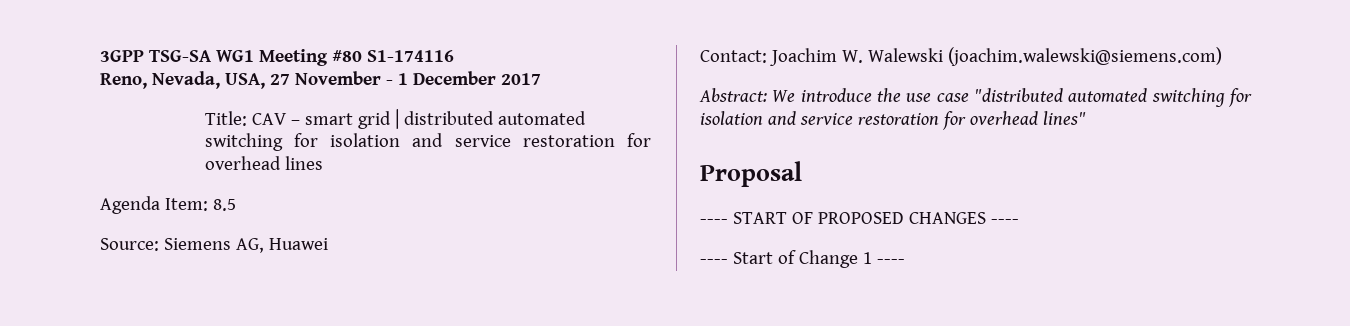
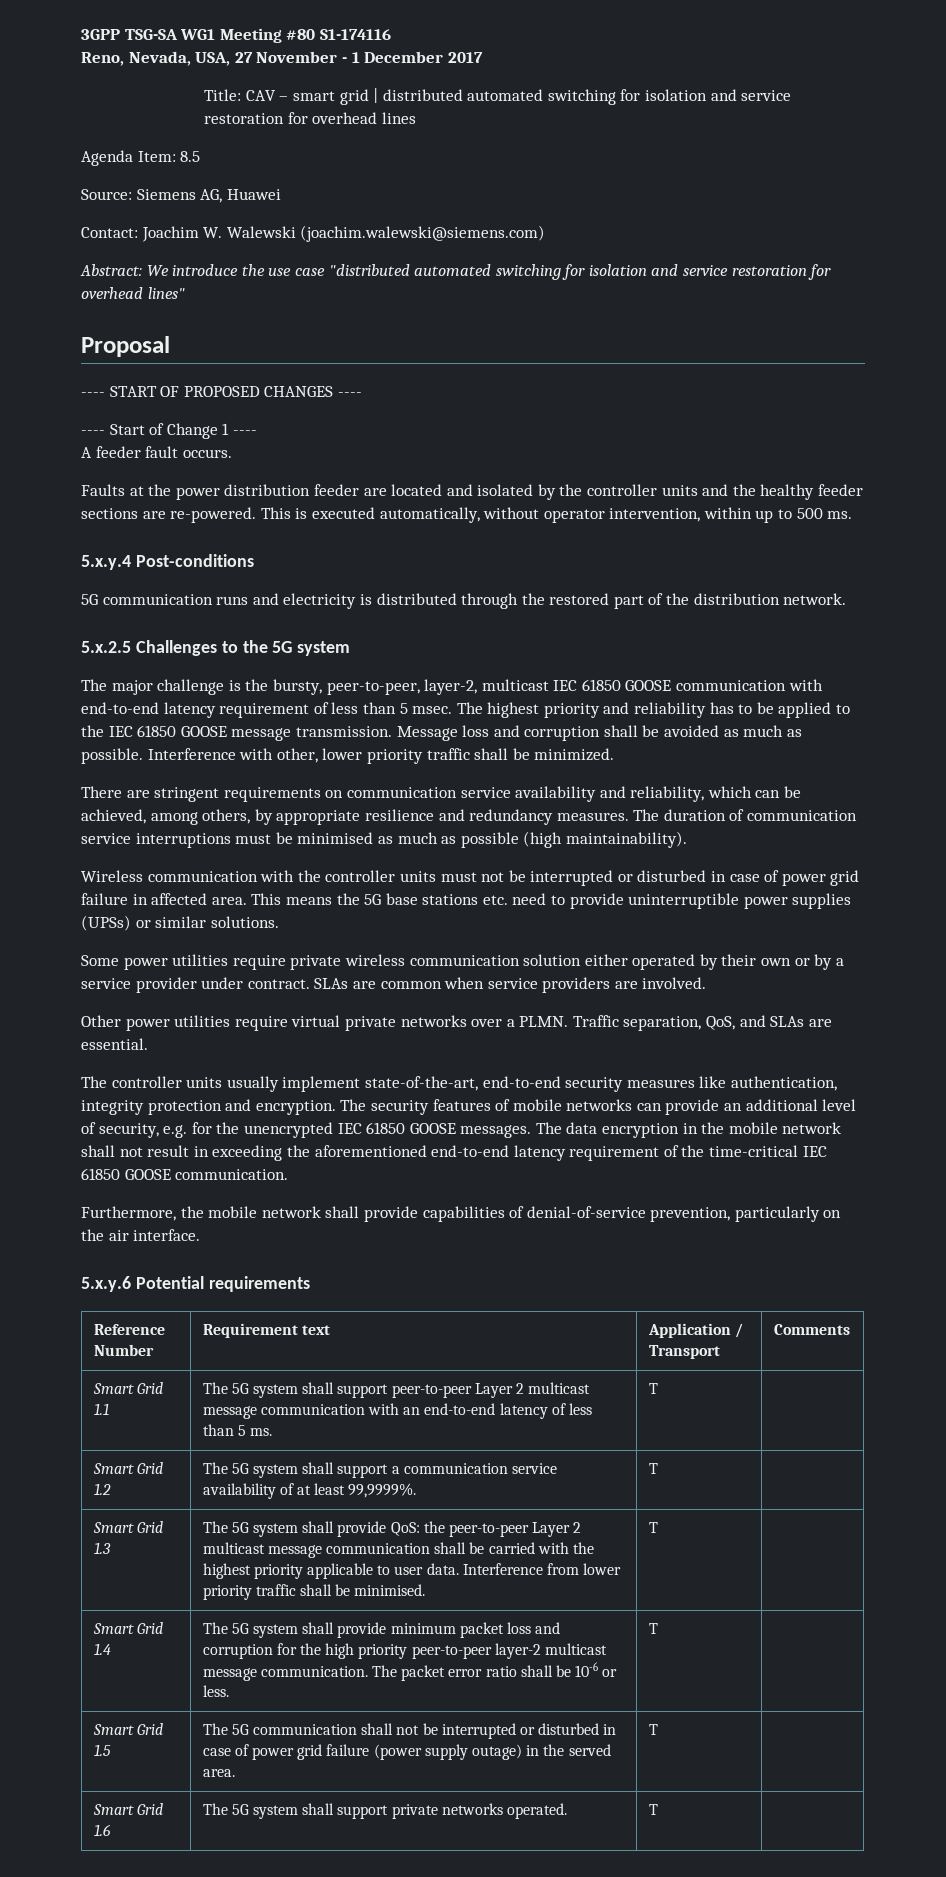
+ A feeder fault occurs.
+ Faults at the power distribution feeder are located and isolated by the controller units and the healthy feeder sections are re-powered. This is executed automatically, without operator intervention, within up to 500 ms.
+ 5.x.y.4 Post-conditions
+ 5G communication runs and electricity is distributed through the restored part of the distribution network.
+ 5.x.2.5 Challenges to the 5G system
+ The major challenge is the bursty, peer-to-peer, layer-2, multicast IEC 61850 GOOSE communication with end-to-end latency requirement of less than 5 msec. The highest priority and reliability has to be applied to the IEC 61850 GOOSE message transmission. Message loss and corruption shall be avoided as much as possible. Interference with other, lower priority traffic shall be minimized.
+ There are stringent requirements on communication service availability and reliability, which can be achieved, among others, by appropriate resilience and redundancy measures. The duration of communication service interruptions must be minimised as much as possible (high maintainability).
+ Wireless communication with the controller units must not be interrupted or disturbed in case of power grid failure in affected area. This means the 5G base stations etc. need to provide uninterruptible power supplies (UPSs) or similar solutions.
+ Some power utilities require private wireless communication solution either operated by their own or by a service provider under contract. SLAs are common when service providers are involved.
+ Other power utilities require virtual private networks over a PLMN. Traffic separation, QoS, and SLAs are essential.
+ The controller units usually implement state-of-the-art, end-to-end security measures like authentication, integrity protection and encryption. The security features of mobile networks can provide an additional level of security, e.g. for the unencrypted IEC 61850 GOOSE messages. The data encryption in the mobile network shall not result in exceeding the aforementioned end-to-end latency requirement of the time-critical IEC 61850 GOOSE communication.
+ Furthermore, the mobile network shall provide capabilities of denial-of-service prevention, particularly on the air interface.
+ 5.x.y.6 Potential requirements
+ Reference Number | Requirement text | Application / Transport | Comments
+ Smart Grid 1.1 | The 5G system shall support peer-to-peer Layer 2 multicast message communication with an end-to-end latency of less than 5 ms. | T |
+ Smart Grid 1.2 | The 5G system shall support a communication service availability of at least 99,9999%. | T |
+ Smart Grid 1.3 | The 5G system shall provide QoS: the peer-to-peer Layer 2 multicast message communication shall be carried with the highest priority applicable to user data. Interference from lower priority traffic shall be minimised. | T |
+ Smart Grid 1.4 | The 5G system shall provide minimum packet loss and corruption for the high priority peer-to-peer layer-2 multicast message communication. The packet error ratio shall be 10-6 or less. | T |
+ Smart Grid 1.5 | The 5G communication shall not be interrupted or disturbed in case of power grid failure (power supply outage) in the served area. | T |
+ Smart Grid 1.6 | The 5G system shall support private networks operated. | T |

